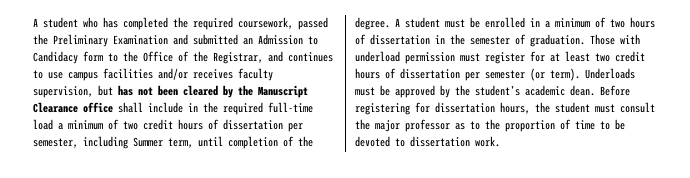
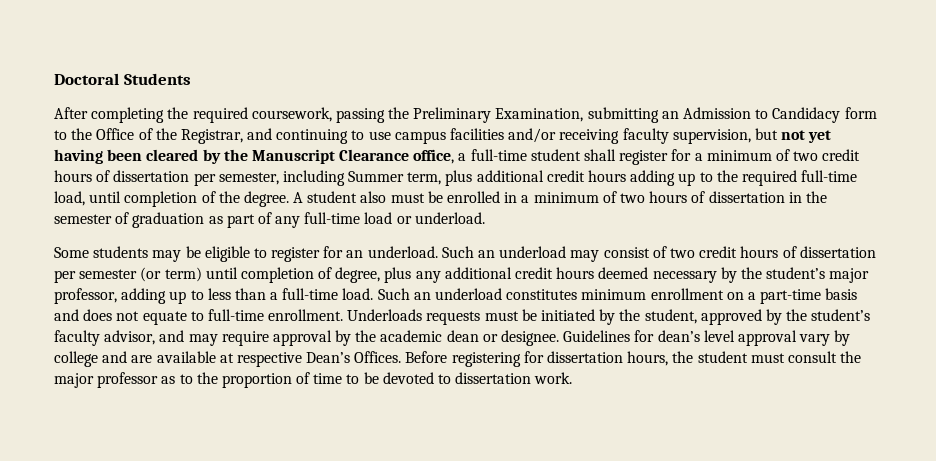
- A student who has completed the required coursework, passed the Preliminary Examination and submitted an Admission to Candidacy form to the Office of the Registrar, and continues to use campus facilities and/or receives faculty supervision, but has not been cleared by the Manuscript Clearance office shall include in the required full-time load a minimum of two credit hours of dissertation per semester, including Summer term, until completion of the degree.
+ Doctoral Students
+ After completing the required coursework, passing the Preliminary Examination, submitting an Admission to Candidacy form to the Office of the Registrar, and continuing to use campus facilities and/or receiving faculty supervision, but not yet having been cleared by the Manuscript Clearance office, a full-time student shall register for a minimum of two credit hours of dissertation per semester, including Summer term, plus additional credit hours adding up to the required full-time load, until completion of the degree.
- A student must be enrolled in a minimum of two hours of dissertation in the semester of graduation. Those with underload permission must register for at least two credit hours of dissertation per semester (or term). Underloads must be approved by the student’s academic dean.
+ A student also must be enrolled in a minimum of two hours of dissertation in the semester of graduation as part of any full-time load or underload.
+ Some students may be eligible to register for an underload. Such an underload may consist of two credit hours of dissertation per semester (or term) until completion of degree, plus any additional credit hours deemed necessary by the student’s major professor, adding up to less than a full-time load. Such an underload constitutes minimum enrollment on a part-time basis and does not equate to full-time enrollment. Underloads requests must be initiated by the student, approved by the student’s faculty advisor, and may require approval by the academic dean or designee. Guidelines for dean’s level approval vary by college and are available at respective Dean’s Offices.

